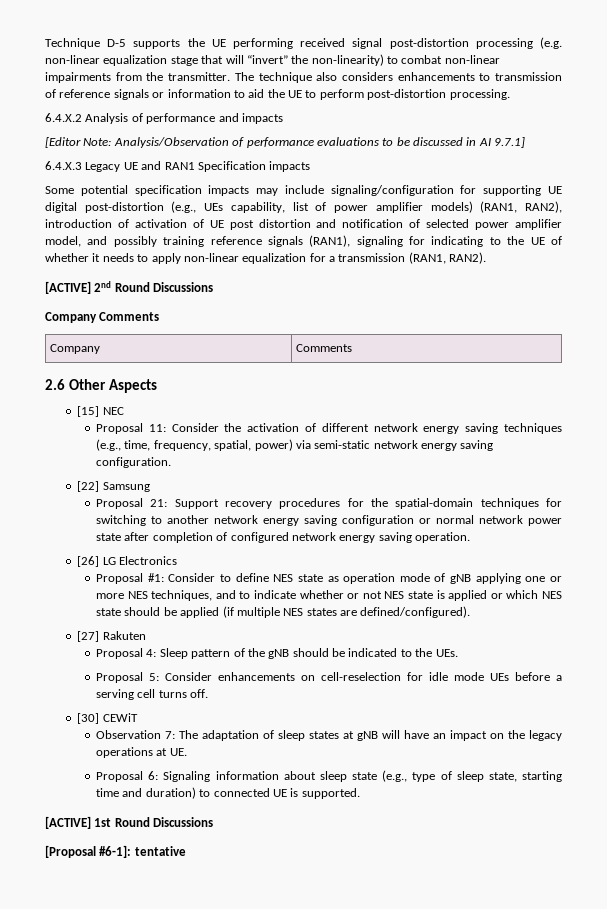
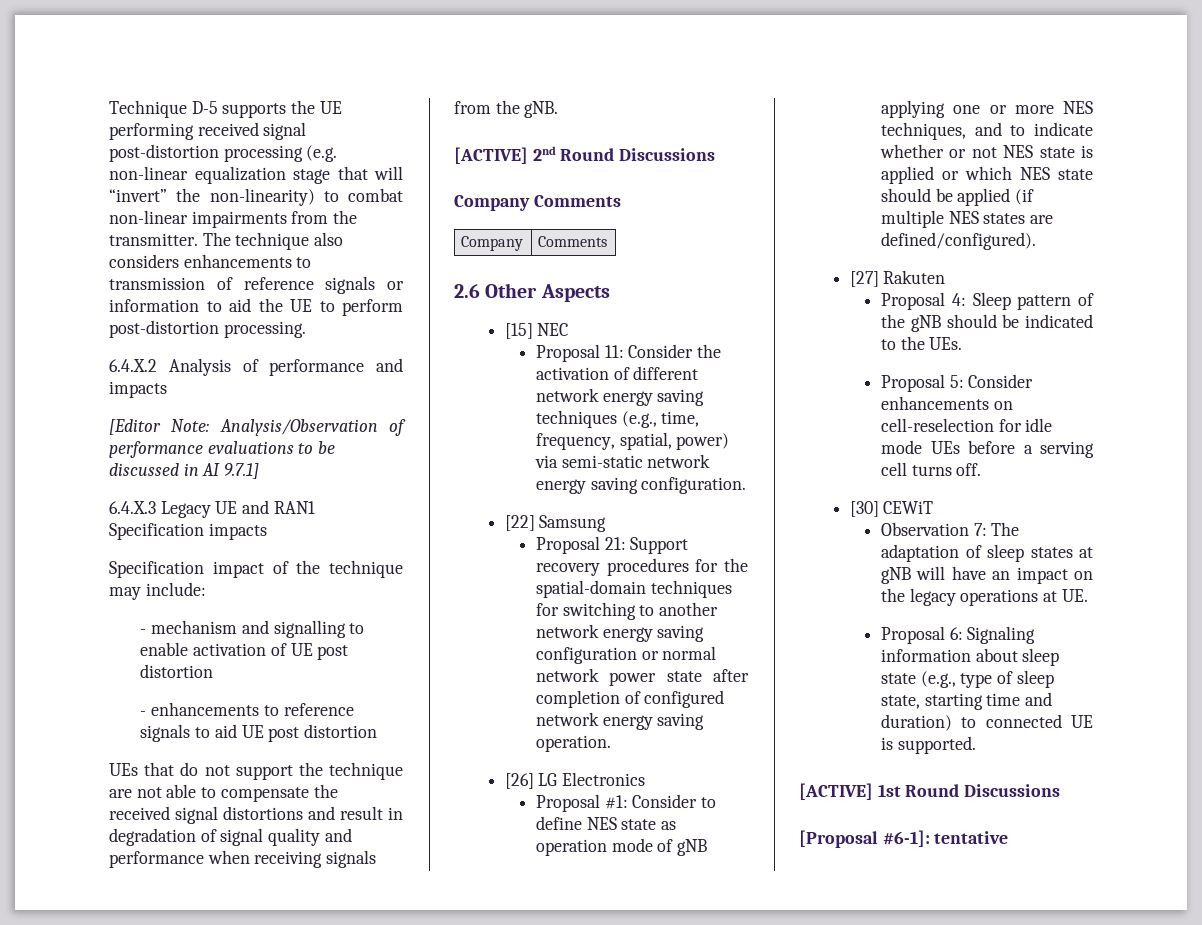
- Some potential specification impacts may include signaling/configuration for supporting UE digital post-distortion (e.g., UEs capability, list of power amplifier models) (RAN1, RAN2), introduction of activation of UE post distortion and notification of selected power amplifier model, and possibly training reference signals (RAN1), signaling for indicating to the UE of whether it needs to apply non-linear equalization for a transmission (RAN1, RAN2).
+ Specification impact of the technique may include:
+ - mechanism and signalling to enable activation of UE post distortion
+ - enhancements to reference signals to aid UE post distortion
+ UEs that do not support the technique are not able to compensate the received signal distortions and result in degradation of signal quality and performance when receiving signals from the gNB.

